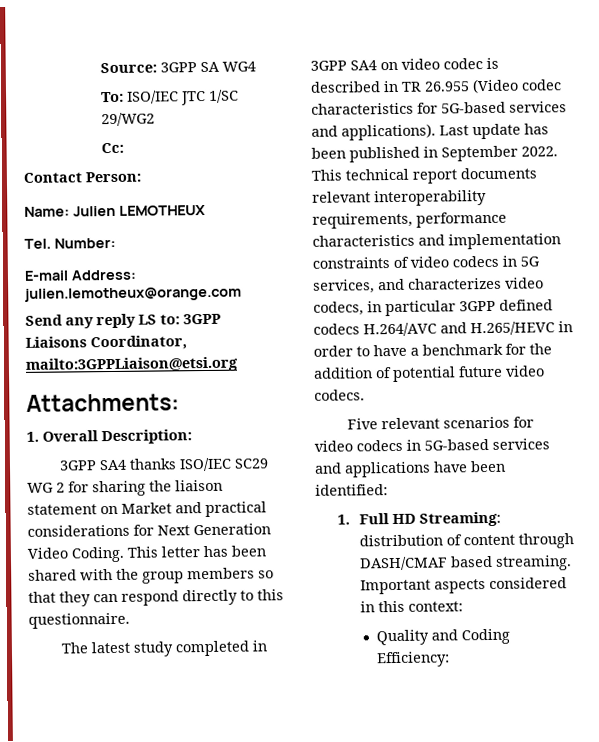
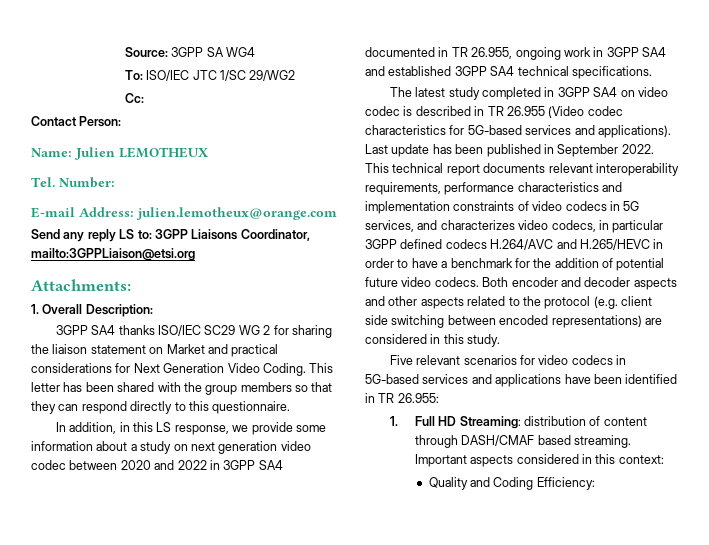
+ In addition, in this LS response, we provide some information about a study on next generation video codec between 2020 and 2022 in 3GPP SA4 documented in TR 26.955, ongoing work in 3GPP SA4 and established 3GPP SA4 technical specifications.
+ Both encoder and decoder aspects and other aspects related to the protocol (e.g. client side switching between encoded representations) are considered in this study.
- Five relevant scenarios for video codecs in 5G-based services and applications have been identified:
+ Five relevant scenarios for video codecs in 5G-based services and applications have been identified in TR 26.955:

